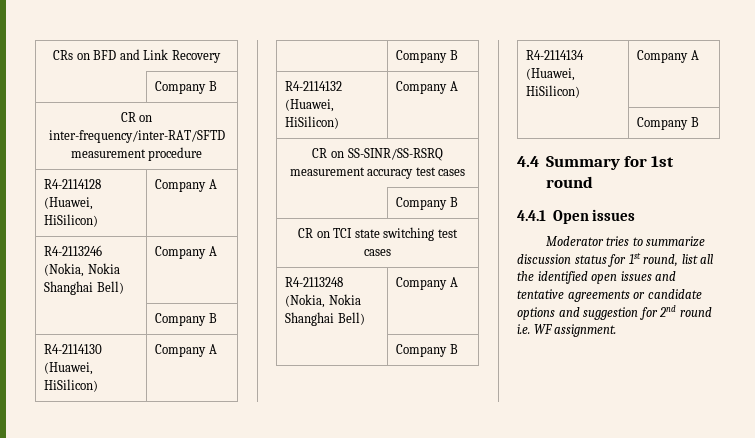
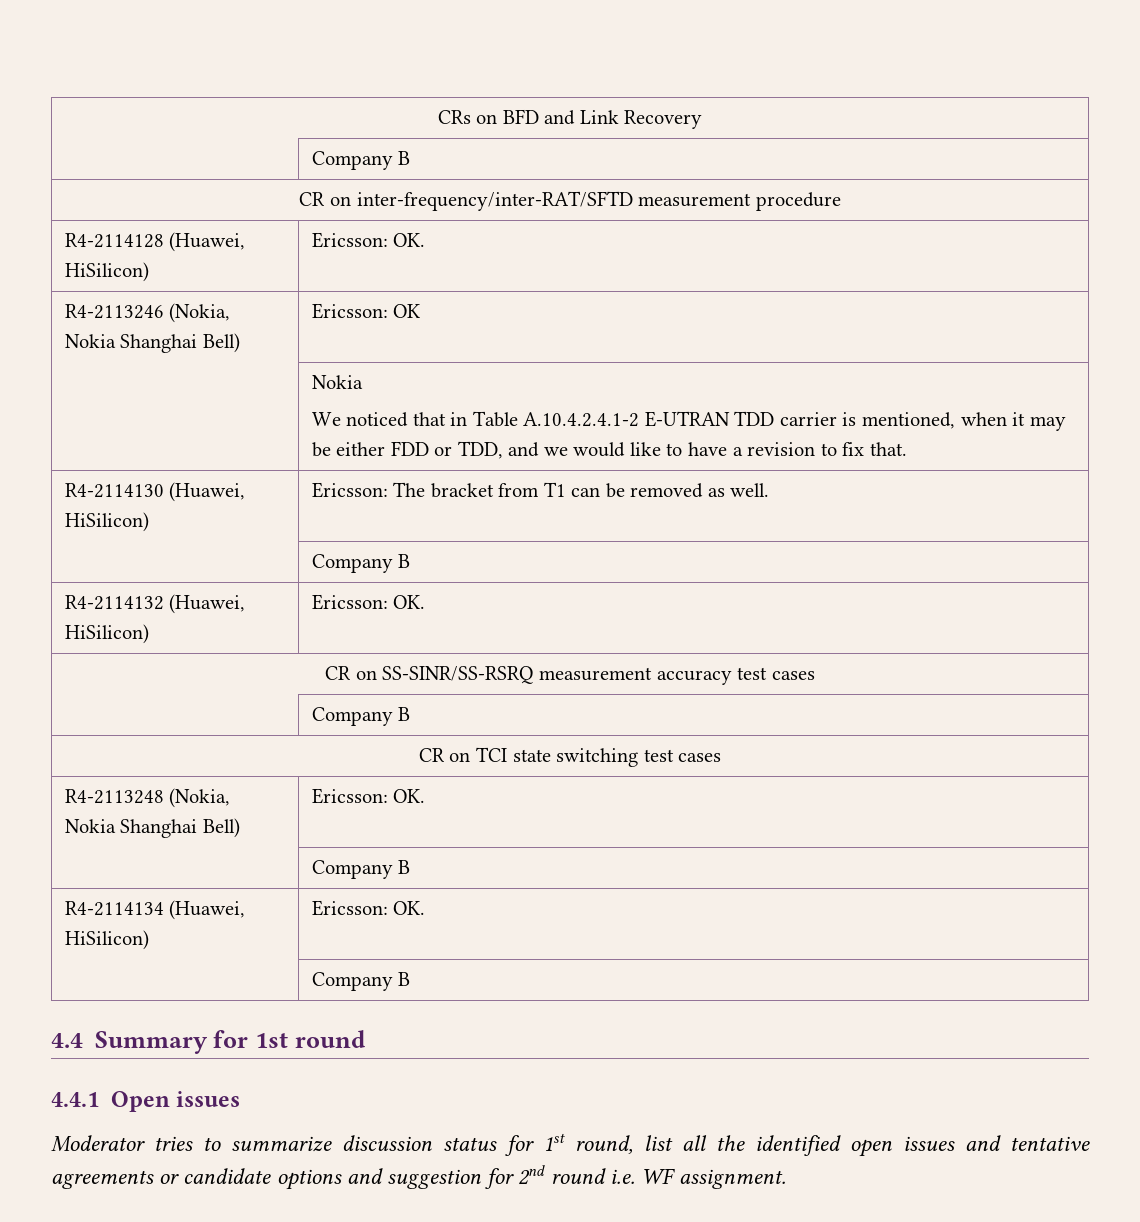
- R4-2114128 (Huawei, HiSilicon) | Company A
+ R4-2114128 (Huawei, HiSilicon) | Ericsson: OK.
- R4-2113246 (Nokia, Nokia Shanghai Bell) | Company A
- | Company B
- R4-2114130 (Huawei, HiSilicon) | Company A
+ R4-2113246 (Nokia, Nokia Shanghai Bell) | Ericsson: OK
+ | Nokia
+ We noticed that in Table A.10.4.2.4.1-2 E-UTRAN TDD carrier is mentioned, when it may be either FDD or TDD, and we would like to have a revision to fix that.
+ R4-2114130 (Huawei, HiSilicon) | Ericsson: The bracket from T1 can be removed as well.
- R4-2114132 (Huawei, HiSilicon) | Company A
+ R4-2114132 (Huawei, HiSilicon) | Ericsson: OK.
- R4-2113248 (Nokia, Nokia Shanghai Bell) | Company A
+ R4-2113248 (Nokia, Nokia Shanghai Bell) | Ericsson: OK.
- R4-2114134 (Huawei, HiSilicon) | Company A
+ R4-2114134 (Huawei, HiSilicon) | Ericsson: OK.

